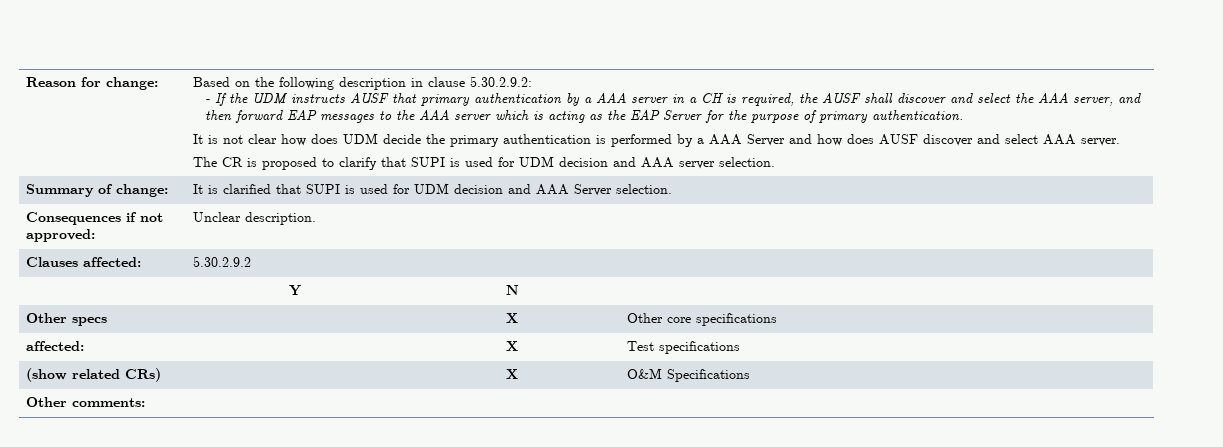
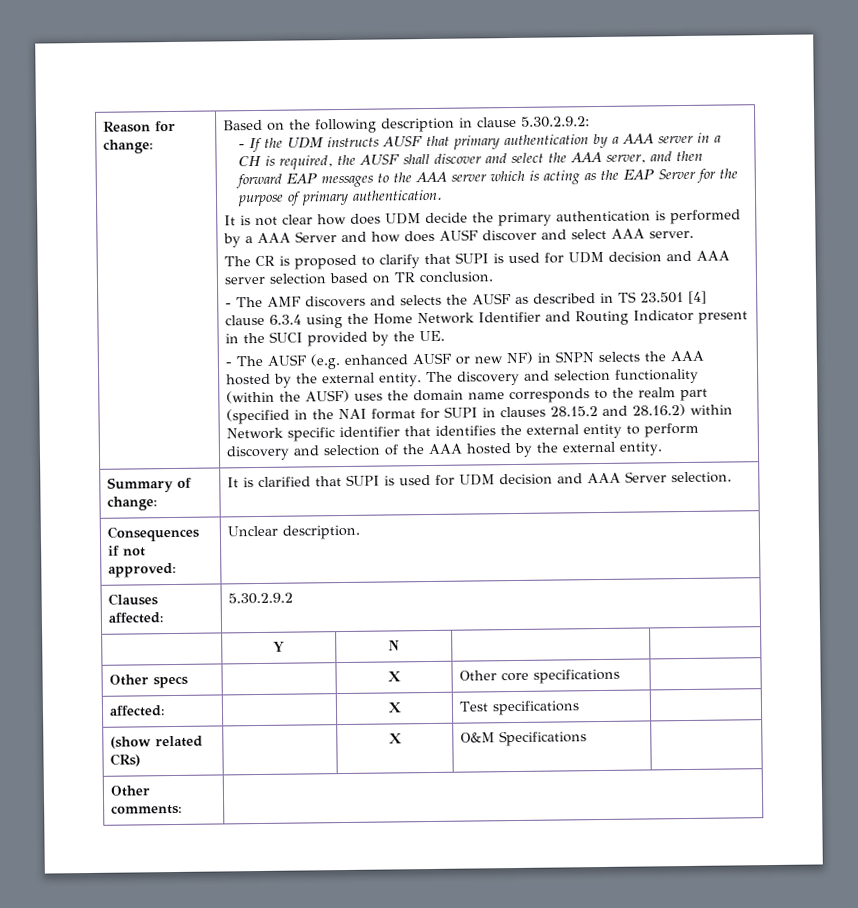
- The CR is proposed to clarify that SUPI is used for UDM decision and AAA server selection.
+ The CR is proposed to clarify that SUPI is used for UDM decision and AAA server selection based on TR conclusion.
+ - The AMF discovers and selects the AUSF as described in TS 23.501 [4] clause 6.3.4 using the Home Network Identifier and Routing Indicator present in the SUCI provided by the UE.
+ - The AUSF (e.g. enhanced AUSF or new NF) in SNPN selects the AAA hosted by the external entity. The discovery and selection functionality (within the AUSF) uses the domain name corresponds to the realm part (specified in the NAI format for SUPI in clauses 28.15.2 and 28.16.2) within Network specific identifier that identifies the external entity to perform discovery and selection of the AAA hosted by the external entity.

